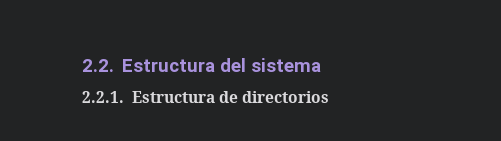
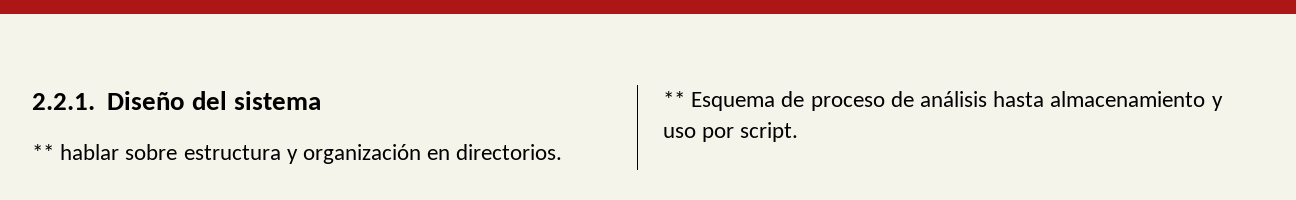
- 2.2. Estructura del sistema
+ 2.2.1. Diseño del sistema
- 2.2.1. Estructura de directorios
+ ** hablar sobre estructura y organización en directorios.
+ ** Esquema de proceso de análisis hasta almacenamiento y uso por script.

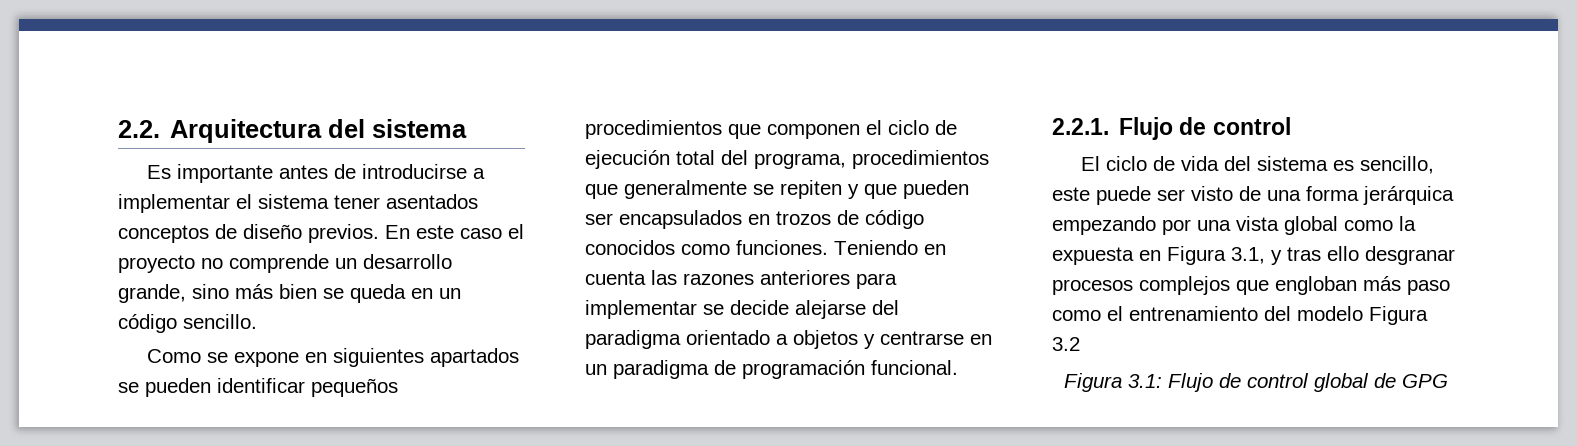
- 2.2.1. Diseño del sistema
+ 2.2. Arquitectura del sistema
- ** hablar sobre estructura y organización en directorios.
- ** Esquema de proceso de análisis hasta almacenamiento y uso por script.
+ Es importante antes de introducirse a implementar el sistema tener asentados conceptos de diseño previos. En este caso el proyecto no comprende un desarrollo grande, sino más bien se queda en un código sencillo.
+ Como se expone en siguientes apartados se pueden identificar pequeños procedimientos que componen el ciclo de ejecución total del programa, procedimientos que generalmente se repiten y que pueden ser encapsulados en trozos de código conocidos como funciones. Teniendo en cuenta las razones anteriores para implementar se decide alejarse del paradigma orientado a objetos y centrarse en un paradigma de programación funcional.
+ 2.2.1. Flujo de control
+ El ciclo de vida del sistema es sencillo, este puede ser visto de una forma jerárquica empezando por una vista global como la expuesta en Figura 3.1, y tras ello desgranar procesos complejos que engloban más paso como el entrenamiento del modelo Figura 3.2
+ Figura 3.1: Flujo de control global de GPG

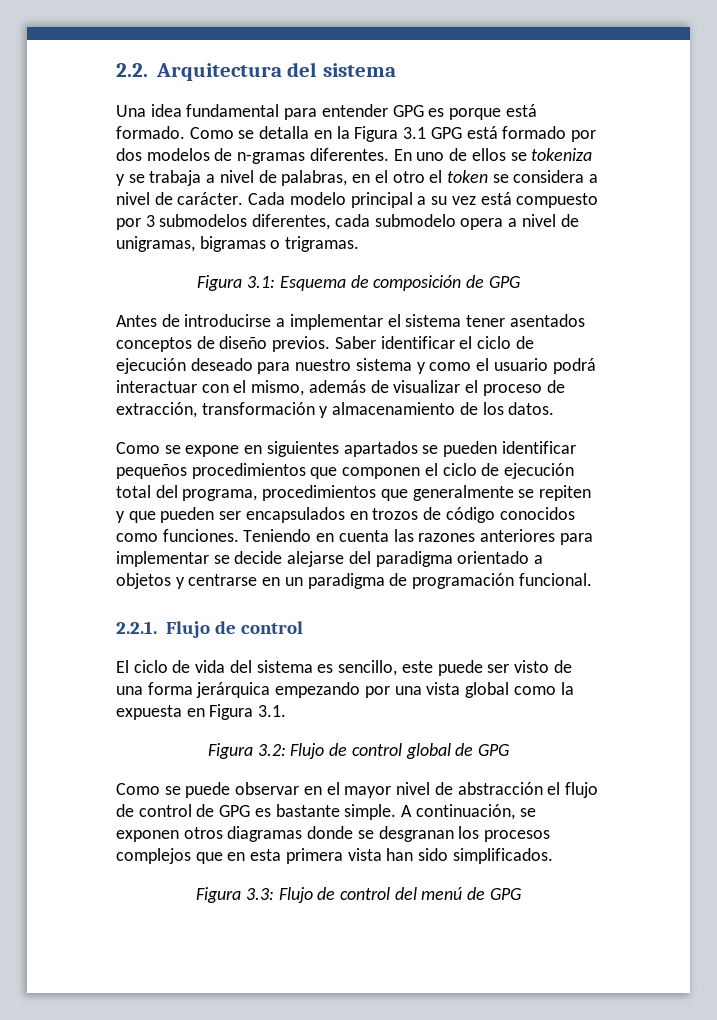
- Es importante antes de introducirse a implementar el sistema tener asentados conceptos de diseño previos.
+ Una idea fundamental para entender GPG es porque está formado. Como se detalla en la Figura 3.1 GPG está formado por dos modelos de n-gramas diferentes. En uno de ellos se tokeniza y se trabaja a nivel de palabras, en el otro el token se considera a nivel de carácter. Cada modelo principal a su vez está compuesto por 3 submodelos diferentes, cada submodelo opera a nivel de unigramas, bigramas o trigramas.
+ Figura 3.1: Esquema de composición de GPG
+ Antes de introducirse a implementar el sistema tener asentados conceptos de diseño previos.
- En este caso el proyecto no comprende un desarrollo grande, sino más bien se queda en un código sencillo.
+ Saber identificar el ciclo de ejecución deseado para nuestro sistema y como el usuario podrá interactuar con el mismo, además de visualizar el proceso de extracción, transformación y almacenamiento de los datos.
- El ciclo de vida del sistema es sencillo, este puede ser visto de una forma jerárquica empezando por una vista global como la expuesta en Figura 3.1, y tras ello desgranar procesos complejos que engloban más paso como el entrenamiento del modelo Figura 3.2
- Figura 3.1: Flujo de control global de GPG
+ El ciclo de vida del sistema es sencillo, este puede ser visto de una forma jerárquica empezando por una vista global como la expuesta en Figura 3.1.
+ Figura 3.2: Flujo de control global de GPG
+ Como se puede observar en el mayor nivel de abstracción el flujo de control de GPG es bastante simple. A continuación, se exponen otros diagramas donde se desgranan los procesos complejos que en esta primera vista han sido simplificados.
+ Figura 3.3: Flujo de control del menú de GPG

